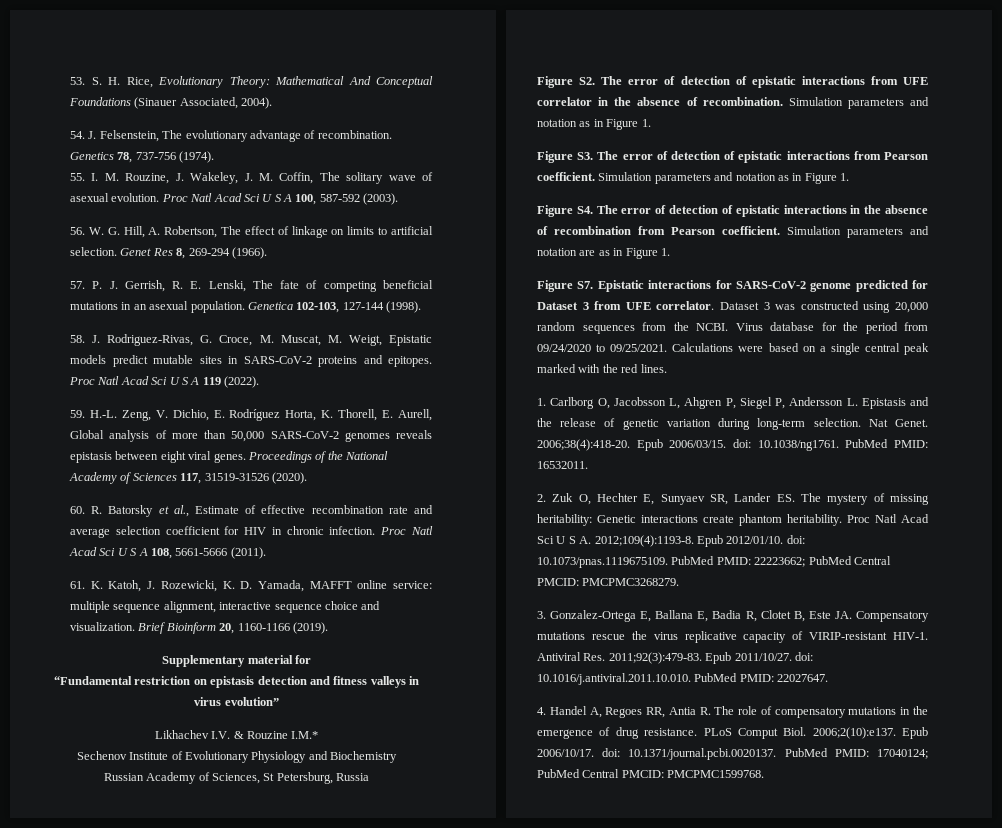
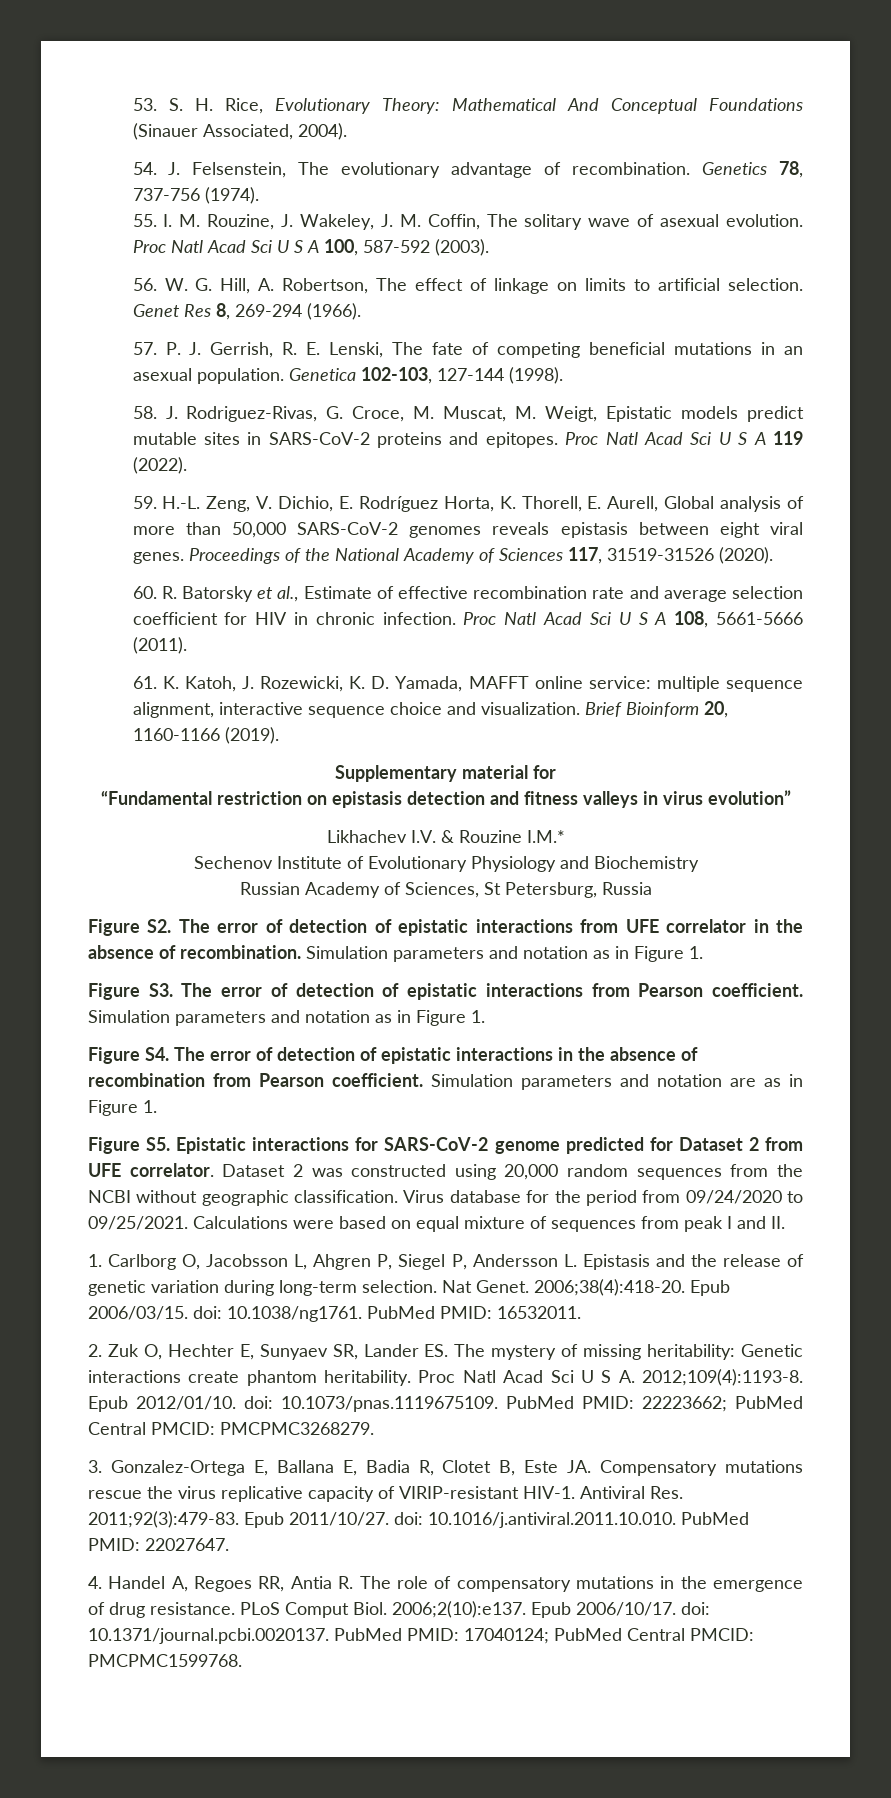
- Figure S7. Epistatic interactions for SARS-CoV-2 genome predicted for Dataset 3 from UFE correlator.
+ Figure S5. Epistatic interactions for SARS-CoV-2 genome predicted for Dataset 2 from UFE correlator.
- Dataset 3 was constructed using 20,000 random sequences from the NCBI.
+ Dataset 2 was constructed using 20,000 random sequences from the NCBI without geographic classification.
- Calculations were based on a single central peak marked with the red lines.
+ Calculations were based on equal mixture of sequences from peak I and II.

